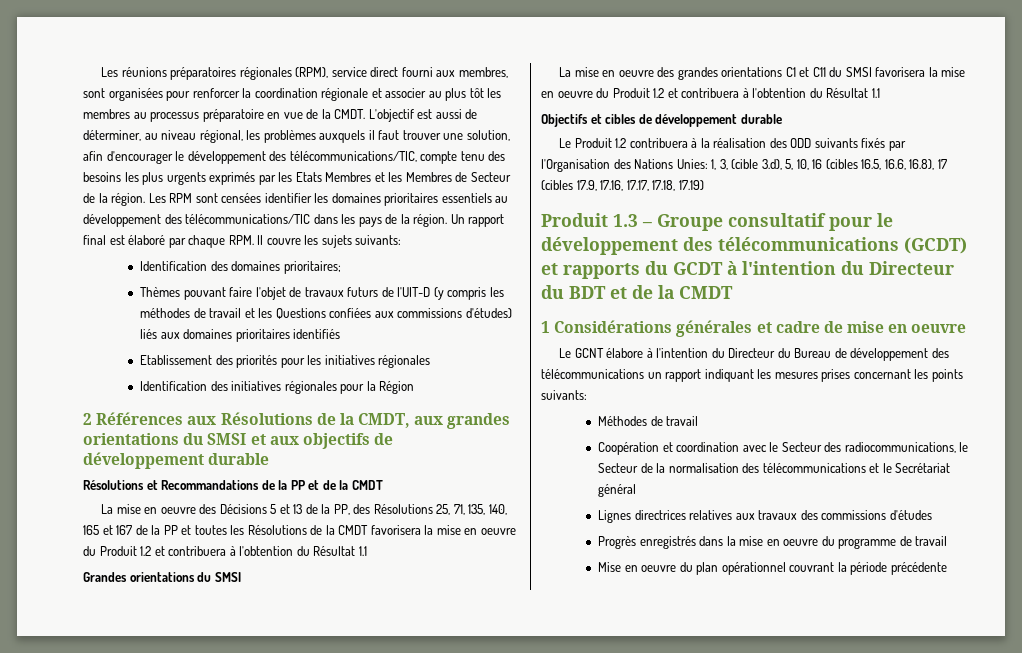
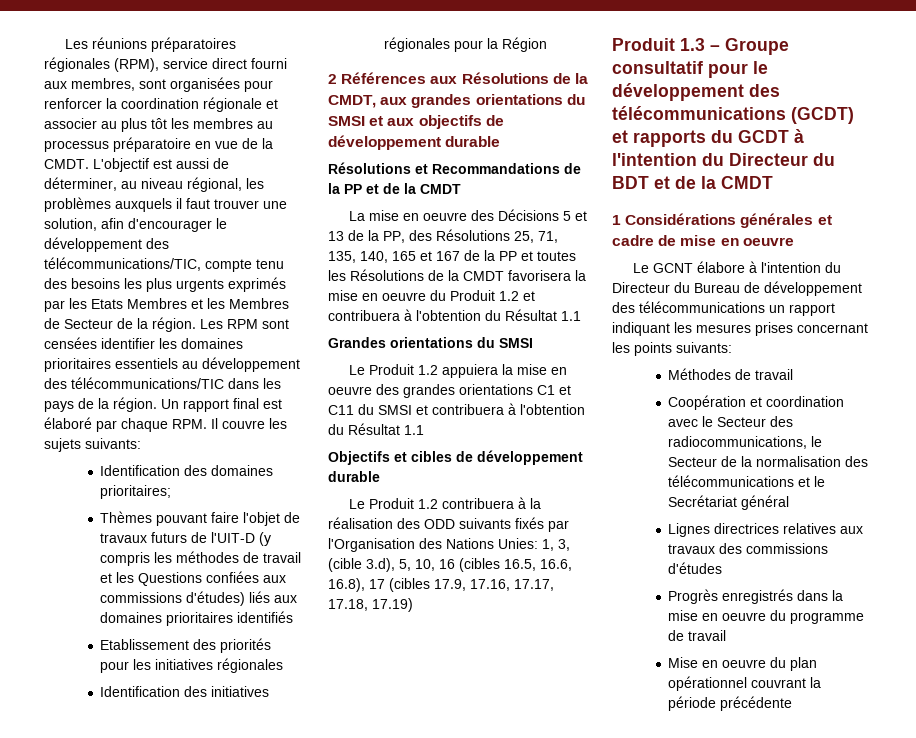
- La mise en oeuvre des grandes orientations C1 et C11 du SMSI favorisera la mise en oeuvre du Produit 1.2 et contribuera à l'obtention du Résultat 1.1
+ Le Produit 1.2 appuiera la mise en oeuvre des grandes orientations C1 et C11 du SMSI et contribuera à l'obtention du Résultat 1.1

